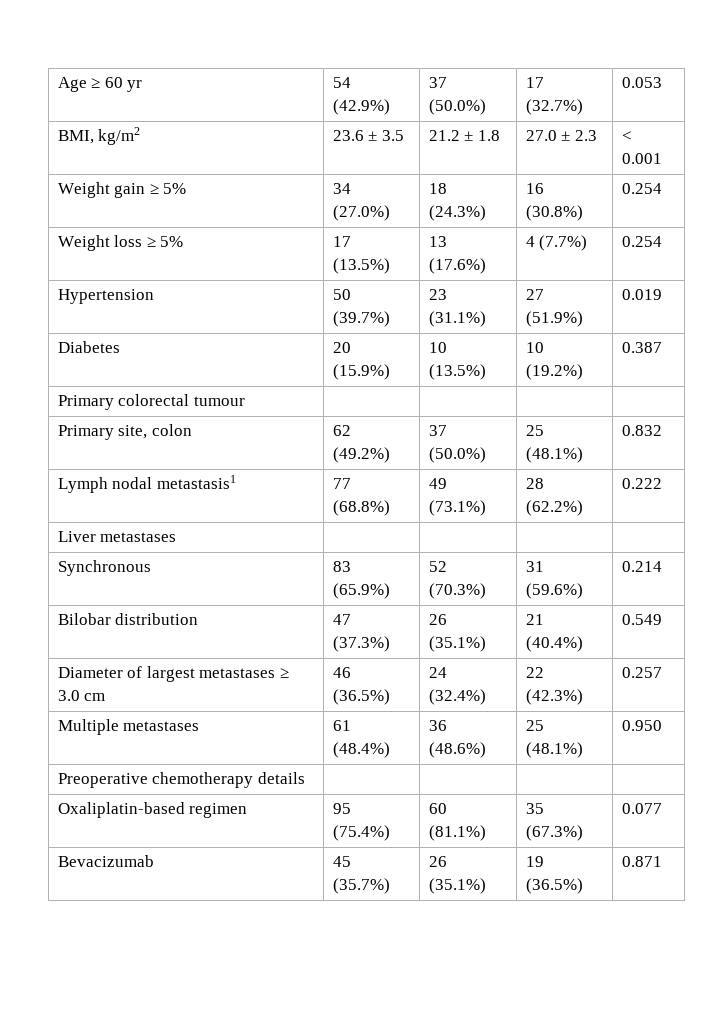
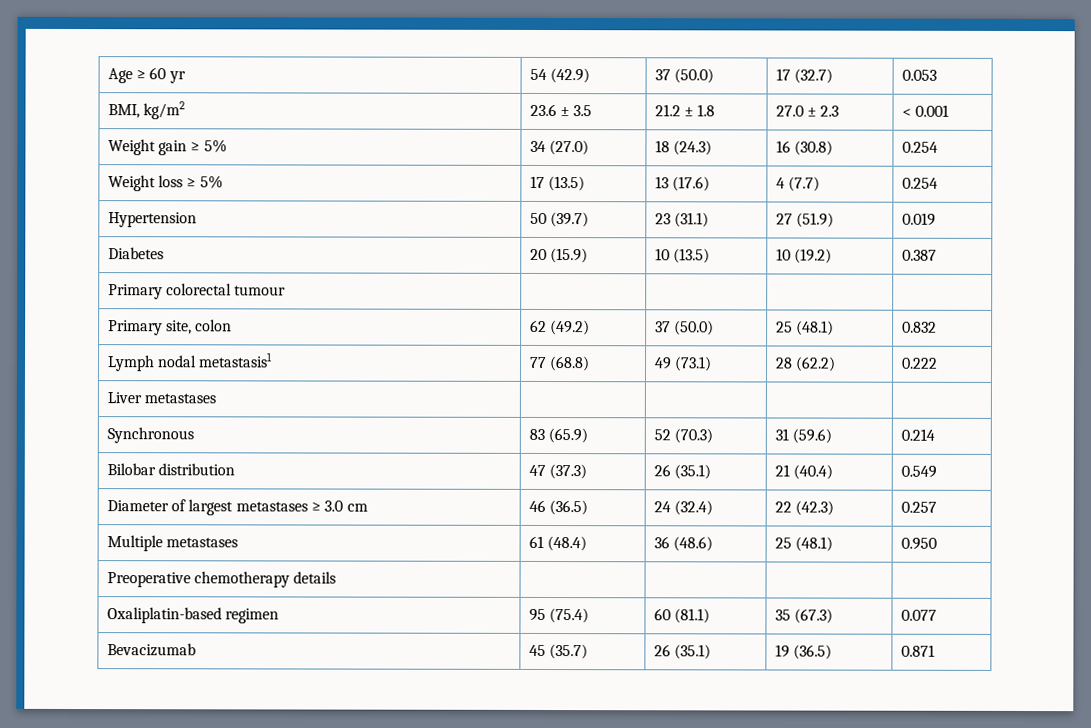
- Age ≥ 60 yr | 54 (42.9%) | 37 (50.0%) | 17 (32.7%) | 0.053
+ Age ≥ 60 yr | 54 (42.9) | 37 (50.0) | 17 (32.7) | 0.053
- Weight gain ≥ 5% | 34 (27.0%) | 18 (24.3%) | 16 (30.8%) | 0.254
+ Weight gain ≥ 5% | 34 (27.0) | 18 (24.3) | 16 (30.8) | 0.254
- Weight loss ≥ 5% | 17 (13.5%) | 13 (17.6%) | 4 (7.7%) | 0.254
+ Weight loss ≥ 5% | 17 (13.5) | 13 (17.6) | 4 (7.7) | 0.254
- Hypertension | 50 (39.7%) | 23 (31.1%) | 27 (51.9%) | 0.019
+ Hypertension | 50 (39.7) | 23 (31.1) | 27 (51.9) | 0.019
- Diabetes | 20 (15.9%) | 10 (13.5%) | 10 (19.2%) | 0.387
+ Diabetes | 20 (15.9) | 10 (13.5) | 10 (19.2) | 0.387
- Primary site, colon | 62 (49.2%) | 37 (50.0%) | 25 (48.1%) | 0.832
+ Primary site, colon | 62 (49.2) | 37 (50.0) | 25 (48.1) | 0.832
- Lymph nodal metastasis1 | 77 (68.8%) | 49 (73.1%) | 28 (62.2%) | 0.222
+ Lymph nodal metastasis1 | 77 (68.8) | 49 (73.1) | 28 (62.2) | 0.222
- Synchronous | 83 (65.9%) | 52 (70.3%) | 31 (59.6%) | 0.214
+ Synchronous | 83 (65.9) | 52 (70.3) | 31 (59.6) | 0.214
- Bilobar distribution | 47 (37.3%) | 26 (35.1%) | 21 (40.4%) | 0.549
+ Bilobar distribution | 47 (37.3) | 26 (35.1) | 21 (40.4) | 0.549
- Diameter of largest metastases ≥ 3.0 cm | 46 (36.5%) | 24 (32.4%) | 22 (42.3%) | 0.257
+ Diameter of largest metastases ≥ 3.0 cm | 46 (36.5) | 24 (32.4) | 22 (42.3) | 0.257
- Multiple metastases | 61 (48.4%) | 36 (48.6%) | 25 (48.1%) | 0.950
+ Multiple metastases | 61 (48.4) | 36 (48.6) | 25 (48.1) | 0.950
- Oxaliplatin-based regimen | 95 (75.4%) | 60 (81.1%) | 35 (67.3%) | 0.077
+ Oxaliplatin-based regimen | 95 (75.4) | 60 (81.1) | 35 (67.3) | 0.077
- Bevacizumab | 45 (35.7%) | 26 (35.1%) | 19 (36.5%) | 0.871
+ Bevacizumab | 45 (35.7) | 26 (35.1) | 19 (36.5) | 0.871

